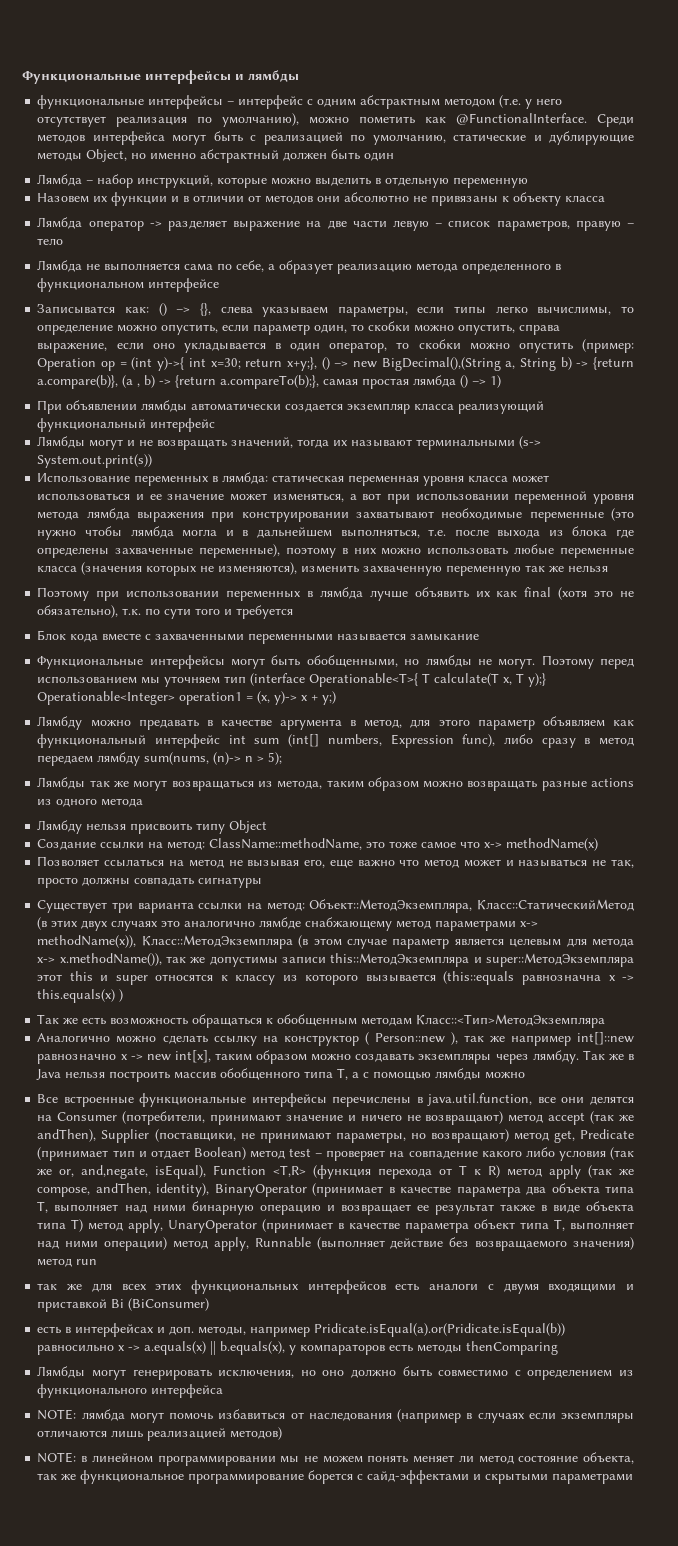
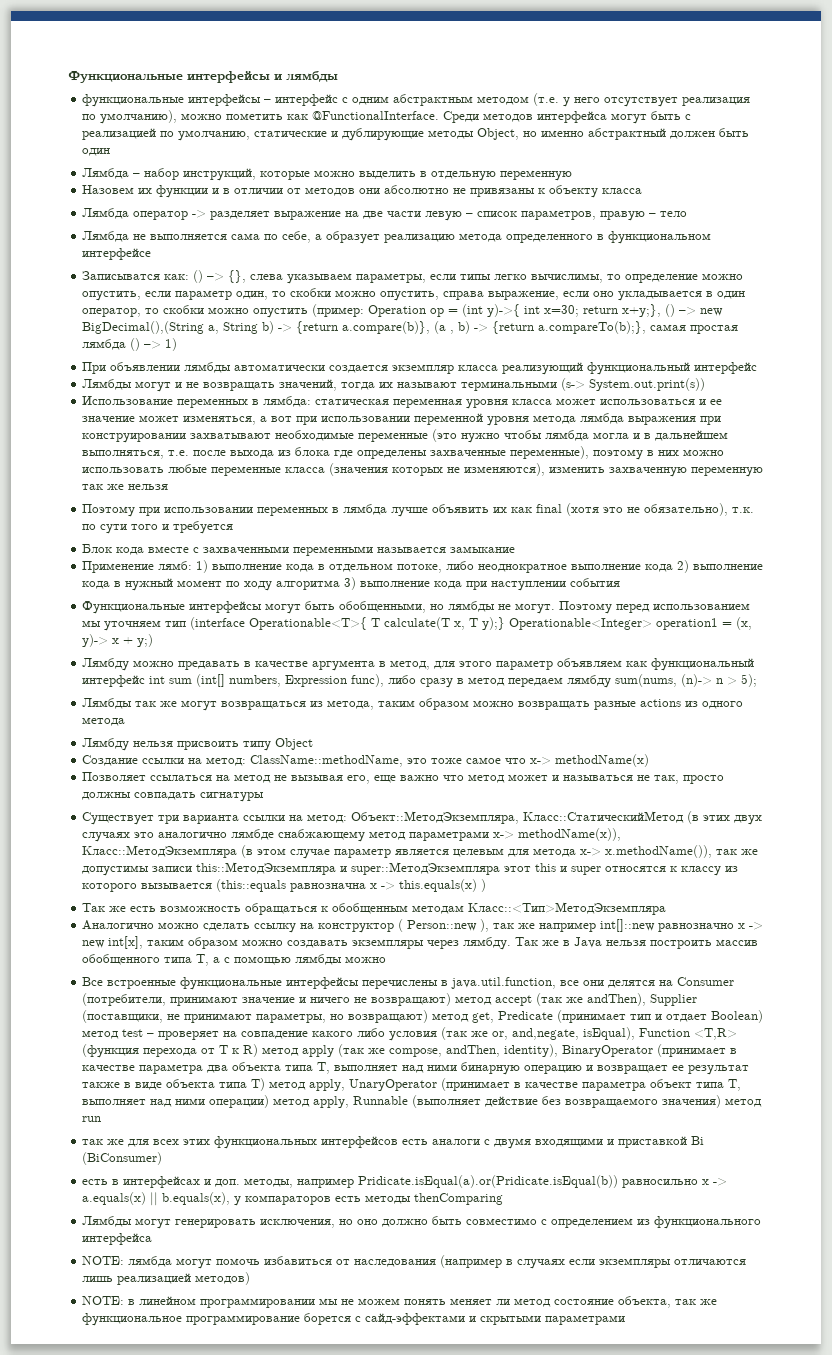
+ Применение лямб: 1) выполнение кода в отдельном потоке, либо неоднократное выполнение кода 2) выполнение кода в нужный момент по ходу алгоритма 3) выполнение кода при наступлении события

